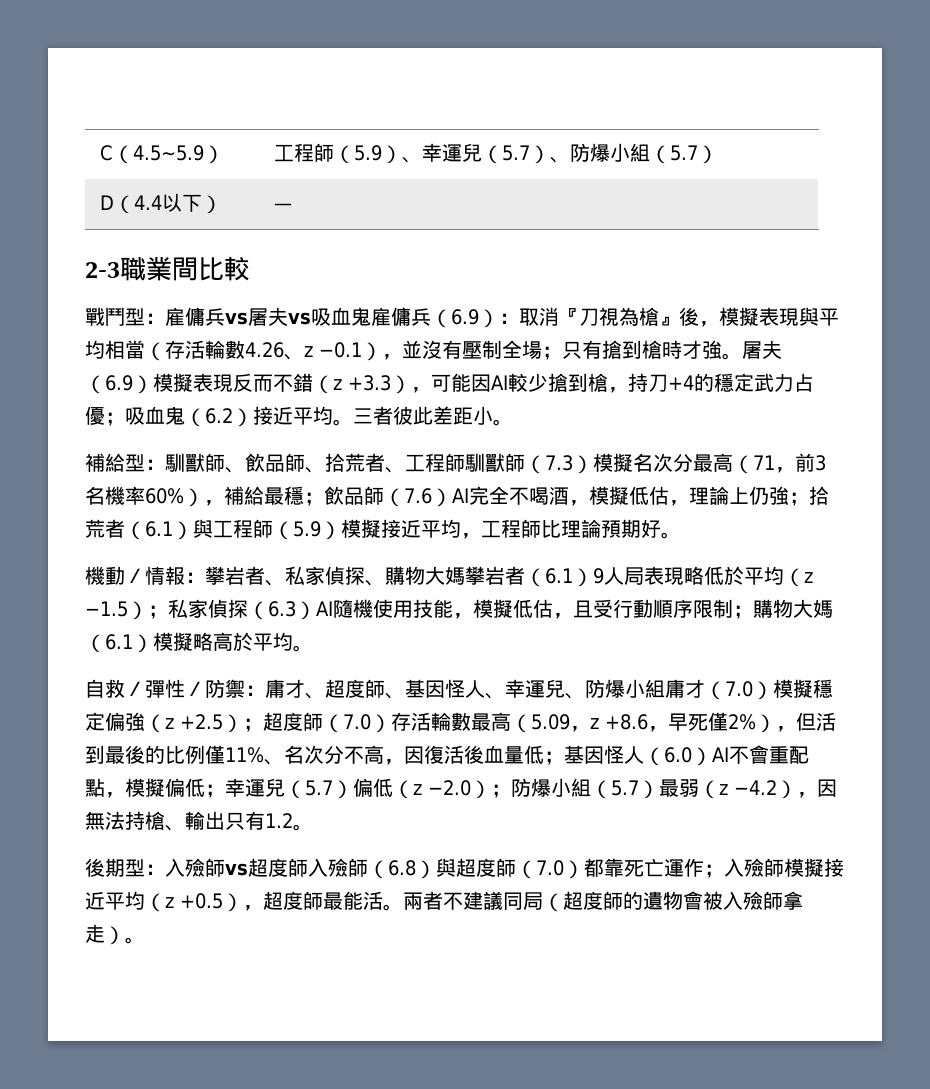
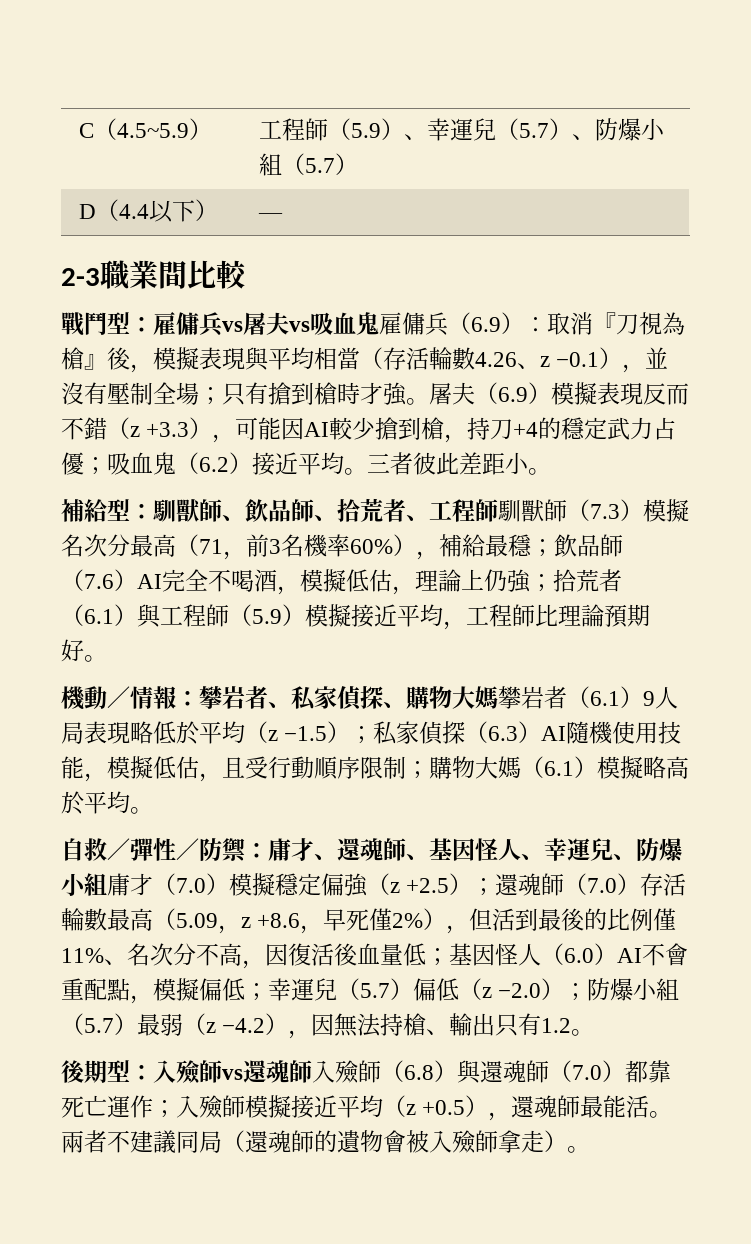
- 庸才、超度師、基因怪人、幸運兒、防爆小組庸才（7.0）模擬穩定偏強（z +2.5）；
+ 庸才、還魂師、基因怪人、幸運兒、防爆小組庸才（7.0）模擬穩定偏強（z +2.5）；
- 超度師（7.0）存活輪數最高（5.09，z +8.6，早死僅2%），但活到最後的比例僅11%、名次分不高，因復活後血量低；
+ 還魂師（7.0）存活輪數最高（5.09，z +8.6，早死僅2%），但活到最後的比例僅11%、名次分不高，因復活後血量低；
- 後期型：入殮師vs超度師入殮師（6.8）與超度師（7.0）都靠死亡運作；入殮師模擬接近平均（z +0.5），超度師最能活。
+ 後期型：入殮師vs還魂師入殮師（6.8）與還魂師（7.0）都靠死亡運作；入殮師模擬接近平均（z +0.5），還魂師最能活。
- 兩者不建議同局（超度師的遺物會被入殮師拿走）。
+ 兩者不建議同局（還魂師的遺物會被入殮師拿走）。

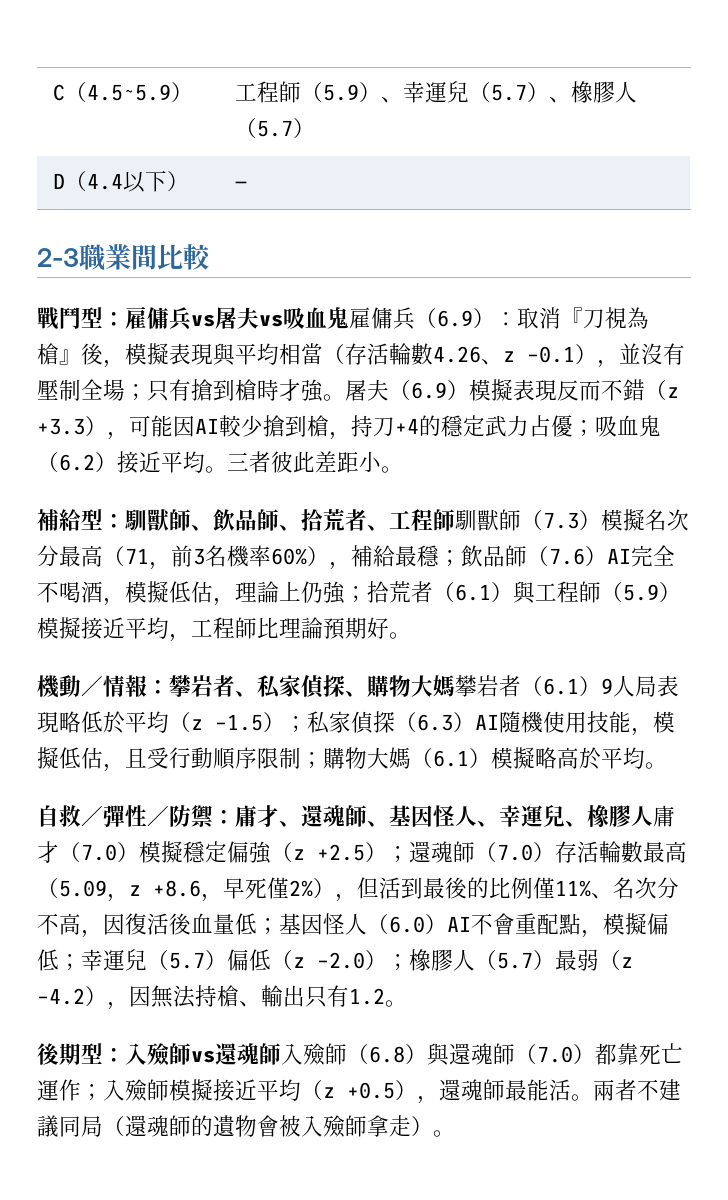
- C（4.5~5.9） | 工程師（5.9）、幸運兒（5.7）、防爆小組（5.7）
+ C（4.5~5.9） | 工程師（5.9）、幸運兒（5.7）、橡膠人（5.7）
- 庸才、還魂師、基因怪人、幸運兒、防爆小組庸才（7.0）模擬穩定偏強（z +2.5）；
+ 庸才、還魂師、基因怪人、幸運兒、橡膠人庸才（7.0）模擬穩定偏強（z +2.5）；
- 防爆小組（5.7）最弱（z −4.2），因無法持槍、輸出只有1.2。
+ 橡膠人（5.7）最弱（z −4.2），因無法持槍、輸出只有1.2。

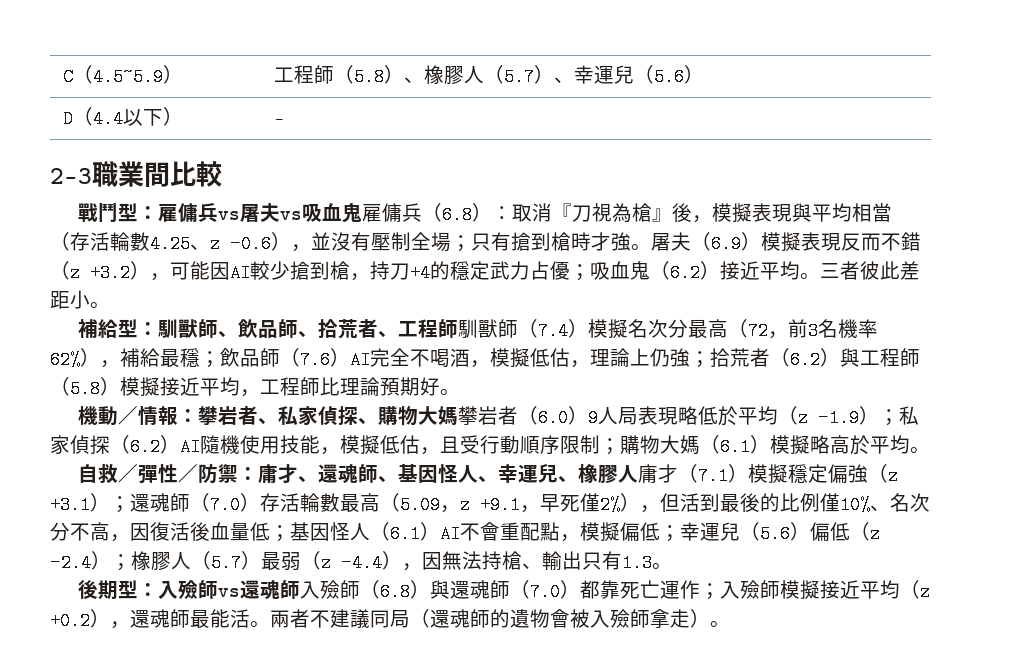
- C（4.5~5.9） | 工程師（5.9）、幸運兒（5.7）、橡膠人（5.7）
+ C（4.5~5.9） | 工程師（5.8）、橡膠人（5.7）、幸運兒（5.6）
- 戰鬥型：雇傭兵vs屠夫vs吸血鬼雇傭兵（6.9）：取消『刀視為槍』後，模擬表現與平均相當（存活輪數4.26、z −0.1），並沒有壓制全場；只有搶到槍時才強。
+ 戰鬥型：雇傭兵vs屠夫vs吸血鬼雇傭兵（6.8）：取消『刀視為槍』後，模擬表現與平均相當（存活輪數4.25、z −0.6），並沒有壓制全場；只有搶到槍時才強。
- 屠夫（6.9）模擬表現反而不錯（z +3.3），可能因AI較少搶到槍，持刀+4的穩定武力占優；吸血鬼（6.2）接近平均。
+ 屠夫（6.9）模擬表現反而不錯（z +3.2），可能因AI較少搶到槍，持刀+4的穩定武力占優；吸血鬼（6.2）接近平均。
- 補給型：馴獸師、飲品師、拾荒者、工程師馴獸師（7.3）模擬名次分最高（71，前3名機率60%），補給最穩；飲品師（7.6）AI完全不喝酒，模擬低估，理論上仍強；拾荒者（6.1）與工程師（5.9）模擬接近平均，工程師比理論預期好。
+ 補給型：馴獸師、飲品師、拾荒者、工程師馴獸師（7.4）模擬名次分最高（72，前3名機率62%），補給最穩；飲品師（7.6）AI完全不喝酒，模擬低估，理論上仍強；拾荒者（6.2）與工程師（5.8）模擬接近平均，工程師比理論預期好。
- 機動／情報：攀岩者、私家偵探、購物大媽攀岩者（6.1）9人局表現略低於平均（z −1.5）；私家偵探（6.3）AI隨機使用技能，模擬低估，且受行動順序限制；購物大媽（6.1）模擬略高於平均。
+ 機動／情報：攀岩者、私家偵探、購物大媽攀岩者（6.0）9人局表現略低於平均（z −1.9）；私家偵探（6.2）AI隨機使用技能，模擬低估，且受行動順序限制；購物大媽（6.1）模擬略高於平均。
- 庸才、還魂師、基因怪人、幸運兒、橡膠人庸才（7.0）模擬穩定偏強（z +2.5）；
+ 庸才、還魂師、基因怪人、幸運兒、橡膠人庸才（7.1）模擬穩定偏強（z +3.1）；
- 還魂師（7.0）存活輪數最高（5.09，z +8.6，早死僅2%），但活到最後的比例僅11%、名次分不高，因復活後血量低；
+ 還魂師（7.0）存活輪數最高（5.09，z +9.1，早死僅2%），但活到最後的比例僅10%、名次分不高，因復活後血量低；
- 基因怪人（6.0）AI不會重配點，模擬偏低；
+ 基因怪人（6.1）AI不會重配點，模擬偏低；
- 幸運兒（5.7）偏低（z −2.0）；
+ 幸運兒（5.6）偏低（z −2.4）；
- 橡膠人（5.7）最弱（z −4.2），因無法持槍、輸出只有1.2。
+ 橡膠人（5.7）最弱（z −4.4），因無法持槍、輸出只有1.3。
- 後期型：入殮師vs還魂師入殮師（6.8）與還魂師（7.0）都靠死亡運作；入殮師模擬接近平均（z +0.5），還魂師最能活。
+ 後期型：入殮師vs還魂師入殮師（6.8）與還魂師（7.0）都靠死亡運作；入殮師模擬接近平均（z +0.2），還魂師最能活。

